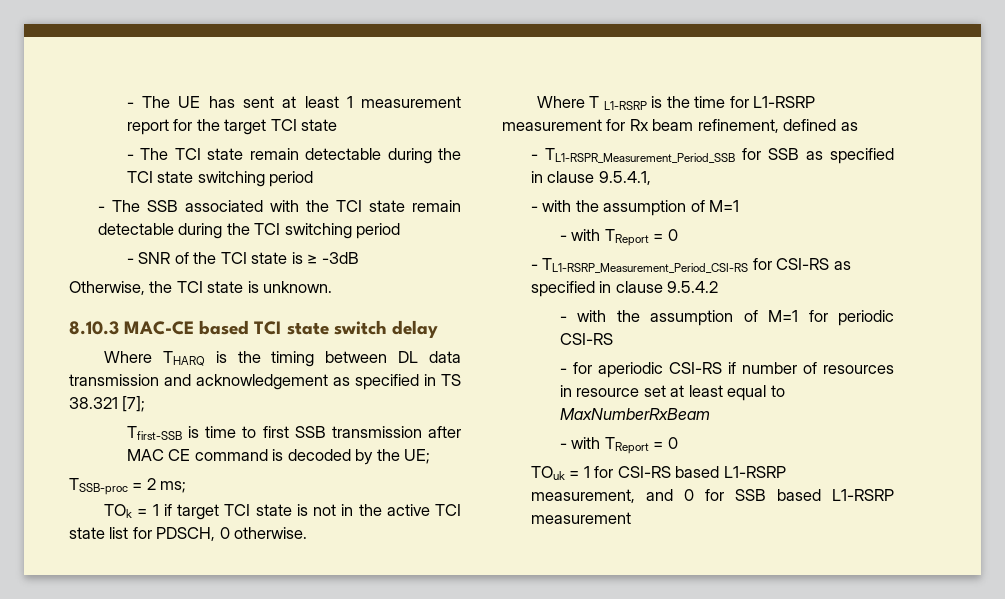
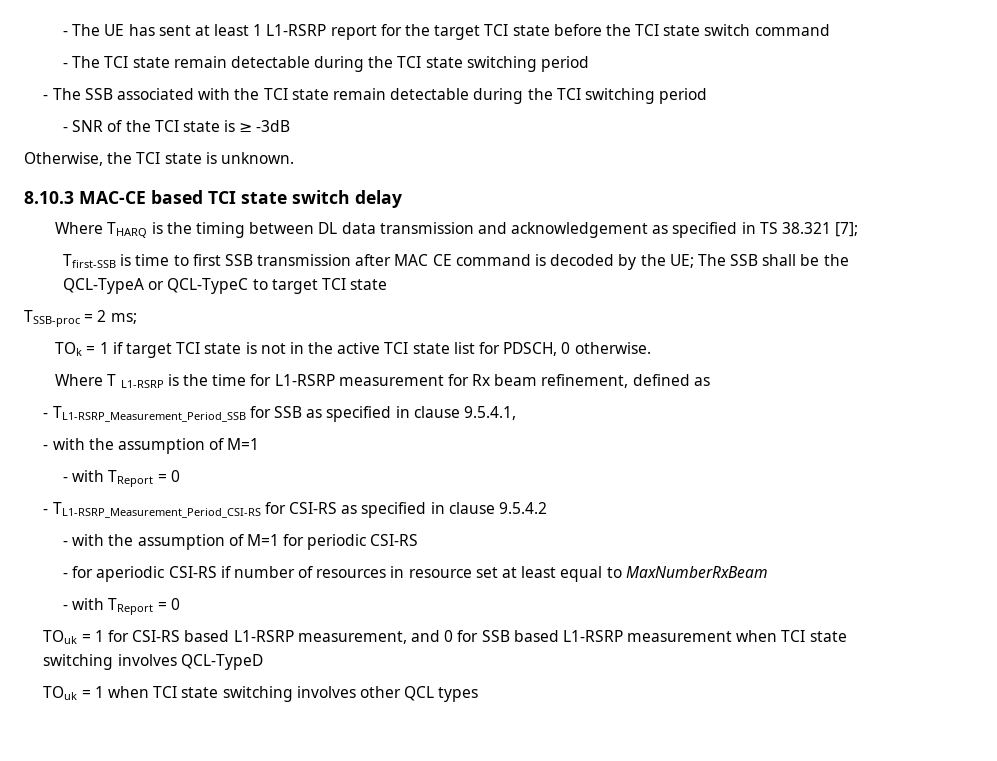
- - The UE has sent at least 1 measurement report for the target TCI state
+ - The UE has sent at least 1 L1-RSRP report for the target TCI state before the TCI state switch command
- Tfirst-SSB is time to first SSB transmission after MAC CE command is decoded by the UE;
+ Tfirst-SSB is time to first SSB transmission after MAC CE command is decoded by the UE; The SSB shall be the QCL-TypeA or QCL-TypeC to target TCI state
- - TL1-RSPR_Measurement_Period_SSB for SSB as specified in clause 9.5.4.1,
+ - TL1-RSRP_Measurement_Period_SSB for SSB as specified in clause 9.5.4.1,
- TOuk = 1 for CSI-RS based L1-RSRP measurement, and 0 for SSB based L1-RSRP measurement
+ TOuk = 1 for CSI-RS based L1-RSRP measurement, and 0 for SSB based L1-RSRP measurement when TCI state switching involves QCL-TypeD
+ TOuk = 1 when TCI state switching involves other QCL types

